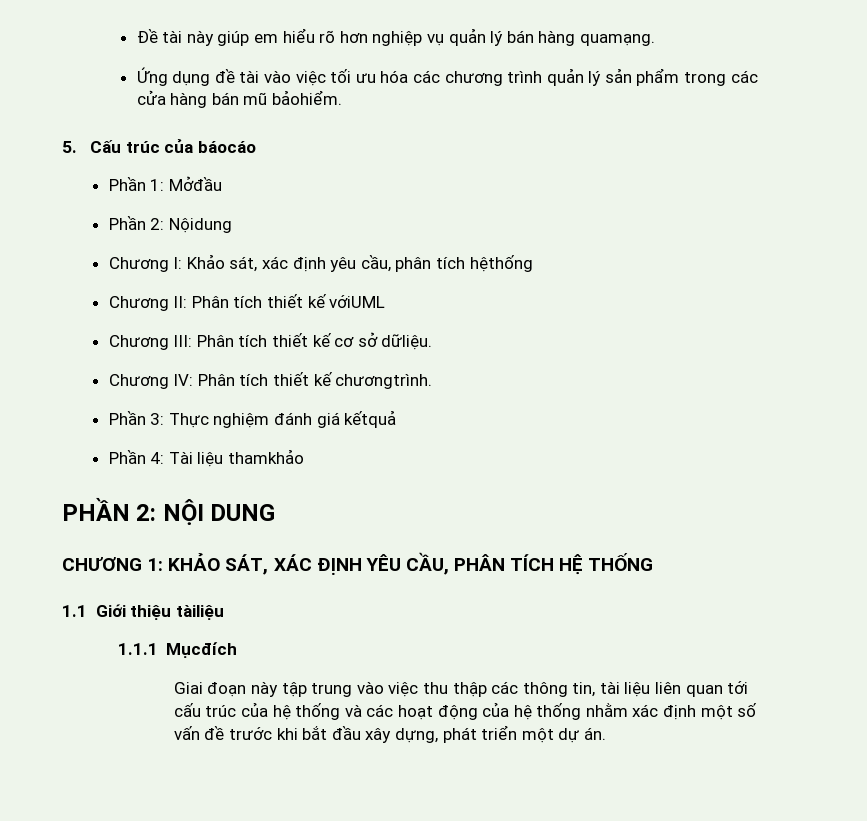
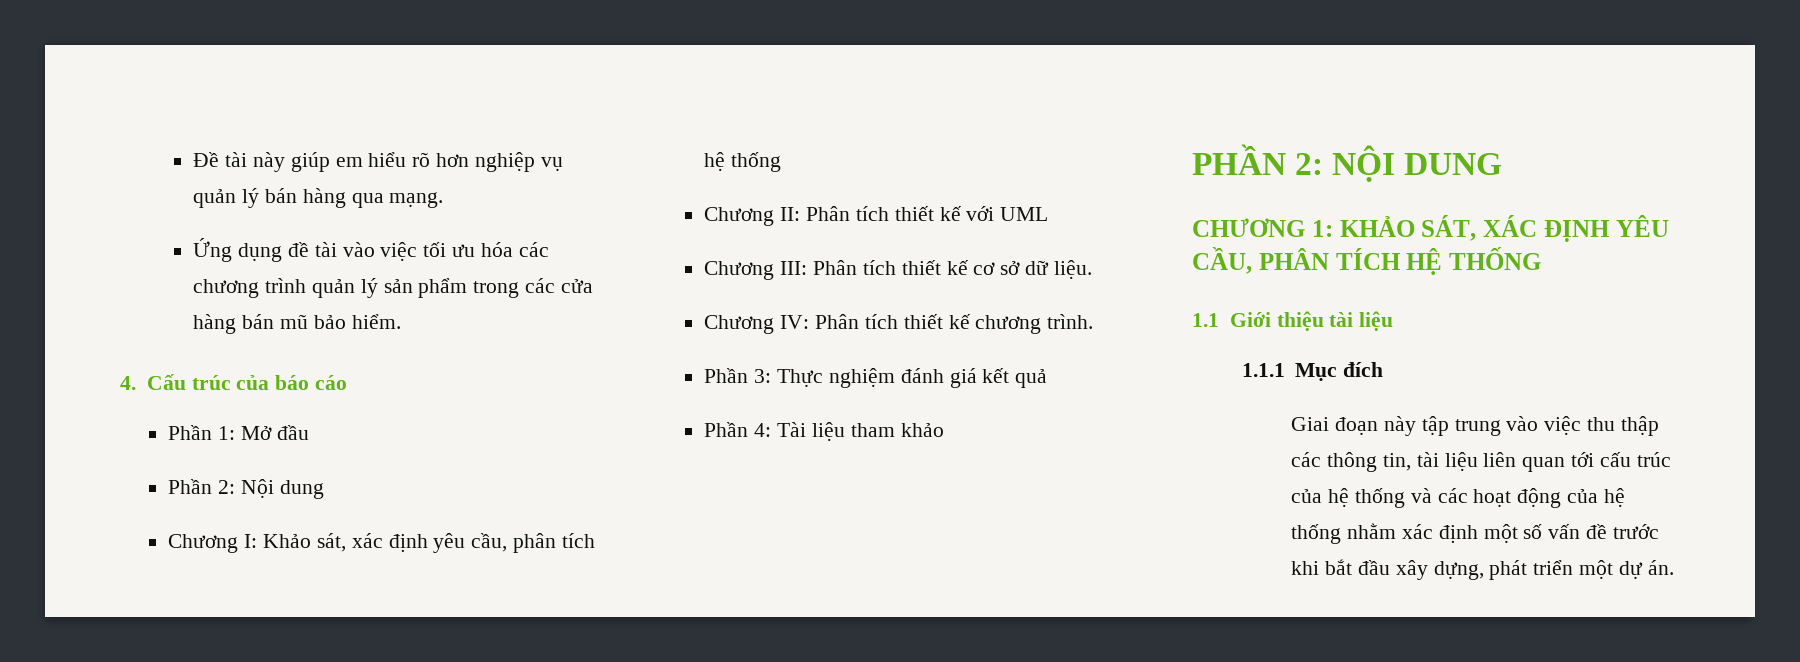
- Đề tài này giúp em hiểu rõ hơn nghiệp vụ quản lý bán hàng quamạng.
+ Đề tài này giúp em hiểu rõ hơn nghiệp vụ quản lý bán hàng qua mạng.
- Ứng dụng đề tài vào việc tối ưu hóa các chương trình quản lý sản phẩm trong các cửa hàng bán mũ bảohiểm.
- 5. Cấu trúc của báocáo
+ Ứng dụng đề tài vào việc tối ưu hóa các chương trình quản lý sản phẩm trong các cửa hàng bán mũ bảo hiểm.
+ 4. Cấu trúc của báo cáo
- Phần 1: Mởđầu
+ Phần 1: Mở đầu
- Phần 2: Nộidung
+ Phần 2: Nội dung
- Chương I: Khảo sát, xác định yêu cầu, phân tích hệthống
+ Chương I: Khảo sát, xác định yêu cầu, phân tích hệ thống
- Chương II: Phân tích thiết kế vớiUML
+ Chương II: Phân tích thiết kế với UML
- Chương III: Phân tích thiết kế cơ sở dữliệu.
+ Chương III: Phân tích thiết kế cơ sở dữ liệu.
- Chương IV: Phân tích thiết kế chươngtrình.
+ Chương IV: Phân tích thiết kế chương trình.
- Phần 3: Thực nghiệm đánh giá kếtquả
+ Phần 3: Thực nghiệm đánh giá kết quả
- Phần 4: Tài liệu thamkhảo
+ Phần 4: Tài liệu tham khảo
- 1.1 Giới thiệu tàiliệu
+ 1.1 Giới thiệu tài liệu
- 1.1.1 Mụcđích
+ 1.1.1 Mục đích

